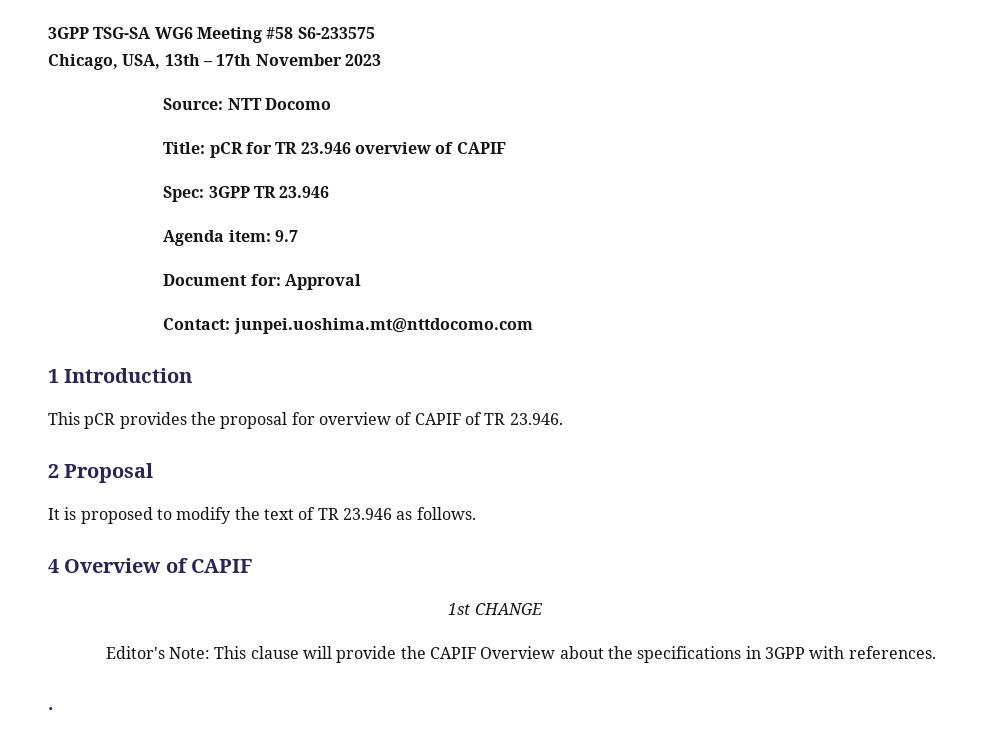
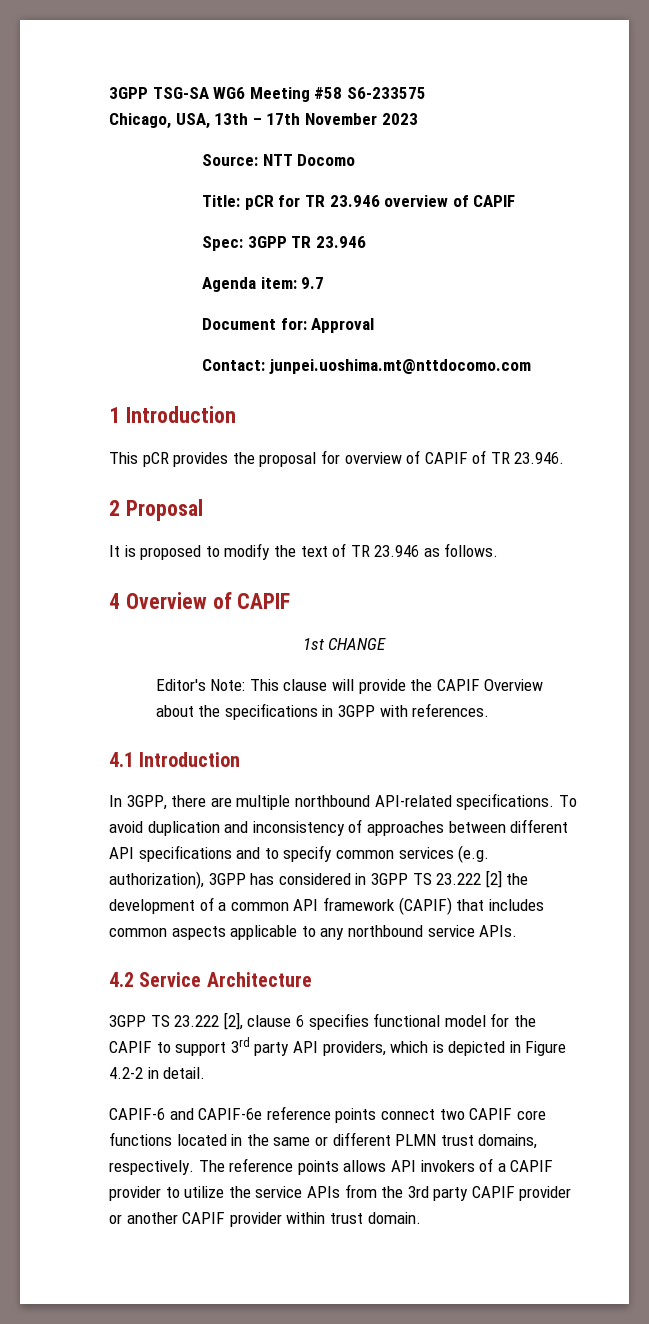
- .
+ 4.1 Introduction
+ In 3GPP, there are multiple northbound API-related specifications. To avoid duplication and inconsistency of approaches between different API specifications and to specify common services (e.g. authorization), 3GPP has considered in 3GPP TS 23.222 [2] the development of a common API framework (CAPIF) that includes common aspects applicable to any northbound service APIs.
+ 4.2 Service Architecture
+ 3GPP TS 23.222 [2], clause 6 specifies functional model for the CAPIF to support 3rd party API providers, which is depicted in Figure 4.2-2 in detail.
+ CAPIF-6 and CAPIF-6e reference points connect two CAPIF core functions located in the same or different PLMN trust domains, respectively. The reference points allows API invokers of a CAPIF provider to utilize the service APIs from the 3rd party CAPIF provider or another CAPIF provider within trust domain.

